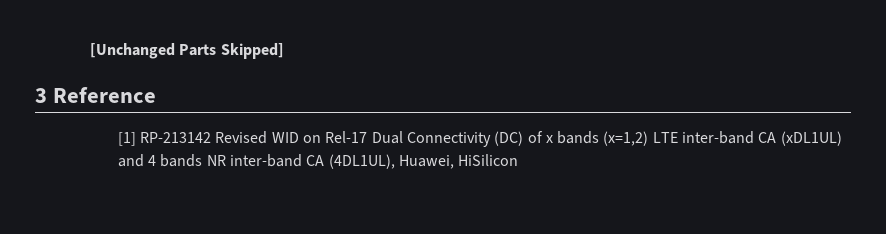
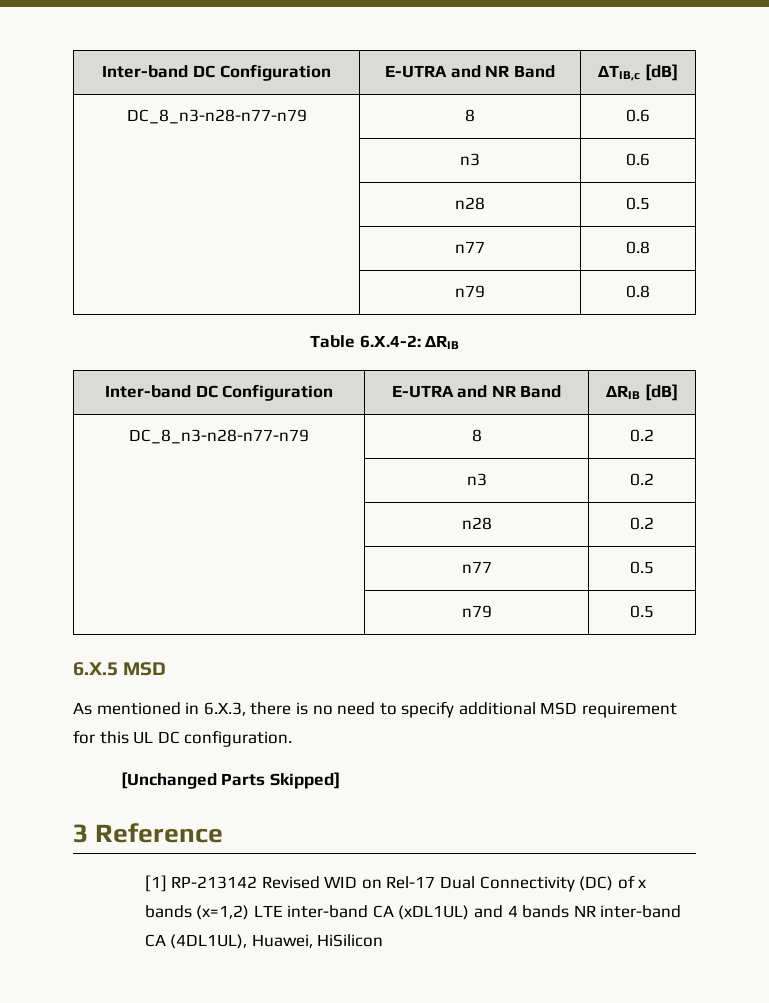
+ Inter-band DC Configuration | E-UTRA and NR Band | ΔTIB,c [dB]
+ DC_8_n3-n28-n77-n79 | 8 | 0.6
+ | n3 | 0.6
+ | n28 | 0.5
+ | n77 | 0.8
+ | n79 | 0.8
+ Table 6.X.4-2: ΔRIB
+ Inter-band DC Configuration | E-UTRA and NR Band | ΔRIB [dB]
+ DC_8_n3-n28-n77-n79 | 8 | 0.2
+ | n3 | 0.2
+ | n28 | 0.2
+ | n77 | 0.5
+ | n79 | 0.5
+ 6.X.5 MSD
+ As mentioned in 6.X.3, there is no need to specify additional MSD requirement for this UL DC configuration.

